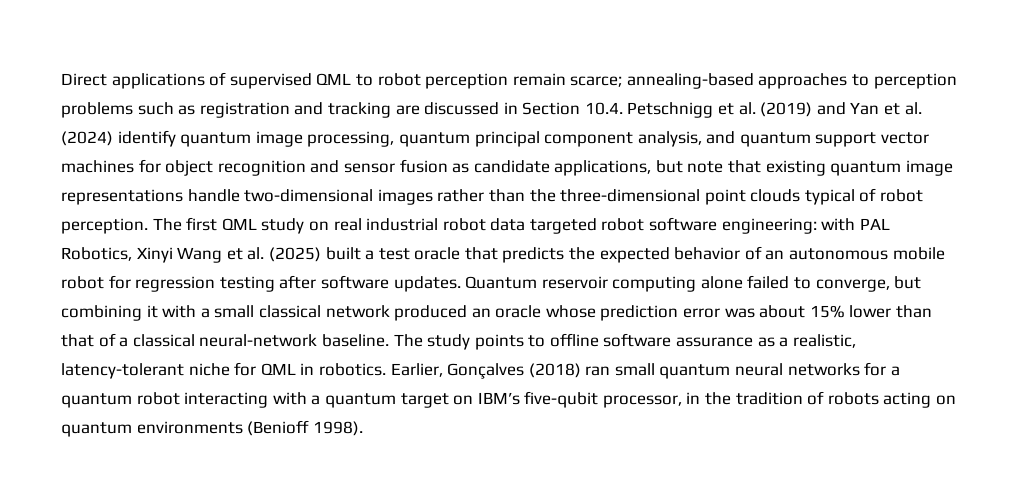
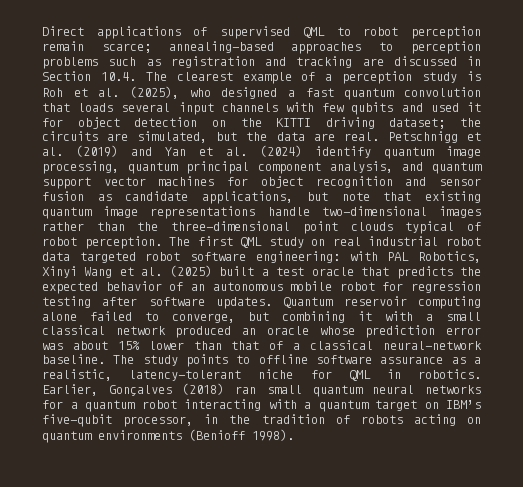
- annealing-based approaches to perception problems such as registration and tracking are discussed in Section 10.4. Petschnigg et al. (2019) and Yan et al. (2024) identify quantum image processing, quantum principal component analysis, and quantum support vector machines for object recognition and sensor fusion as candidate applications, but note that existing quantum image representations handle two-dimensional images rather than the three-dimensional point clouds typical of robot perception.
+ annealing-based approaches to perception problems such as registration and tracking are discussed in Section 10.4. The clearest example of a perception study is Roh et al. (2025), who designed a fast quantum convolution that loads several input channels with few qubits and used it for object detection on the KITTI driving dataset; the circuits are simulated, but the data are real. Petschnigg et al. (2019) and Yan et al. (2024) identify quantum image processing, quantum principal component analysis, and quantum support vector machines for object recognition and sensor fusion as candidate applications, but note that existing quantum image representations handle two-dimensional images rather than the three-dimensional point clouds typical of robot perception.

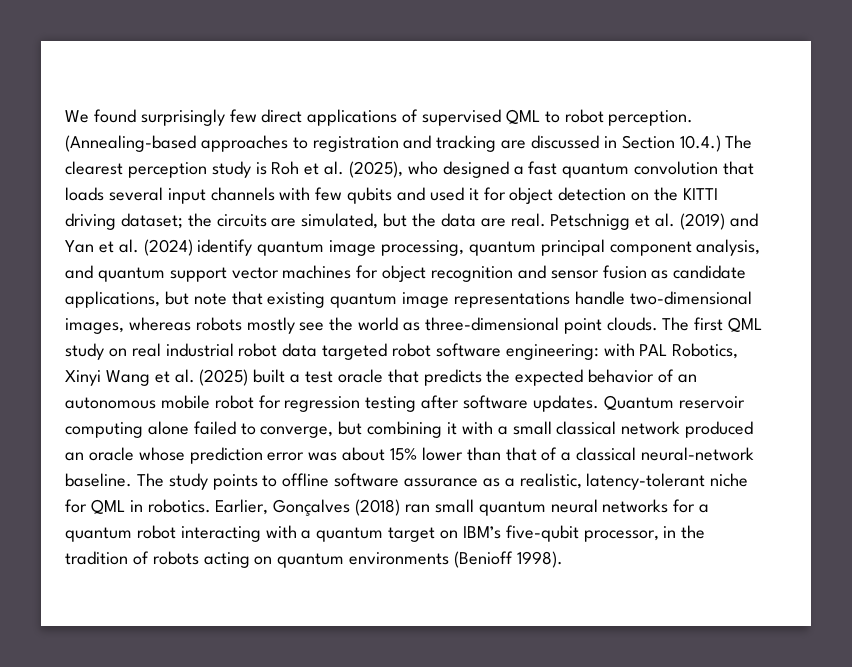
- Direct applications of supervised QML to robot perception remain scarce; annealing-based approaches to perception problems such as registration and tracking are discussed in Section 10.4. The clearest example of a perception study is Roh et al. (2025), who designed a fast quantum convolution that loads several input channels with few qubits and used it for object detection on the KITTI driving dataset; the circuits are simulated, but the data are real.
+ We found surprisingly few direct applications of supervised QML to robot perception. (Annealing-based approaches to registration and tracking are discussed in Section 10.4.) The clearest perception study is Roh et al. (2025), who designed a fast quantum convolution that loads several input channels with few qubits and used it for object detection on the KITTI driving dataset; the circuits are simulated, but the data are real.
- Petschnigg et al. (2019) and Yan et al. (2024) identify quantum image processing, quantum principal component analysis, and quantum support vector machines for object recognition and sensor fusion as candidate applications, but note that existing quantum image representations handle two-dimensional images rather than the three-dimensional point clouds typical of robot perception.
+ Petschnigg et al. (2019) and Yan et al. (2024) identify quantum image processing, quantum principal component analysis, and quantum support vector machines for object recognition and sensor fusion as candidate applications, but note that existing quantum image representations handle two-dimensional images, whereas robots mostly see the world as three-dimensional point clouds.

